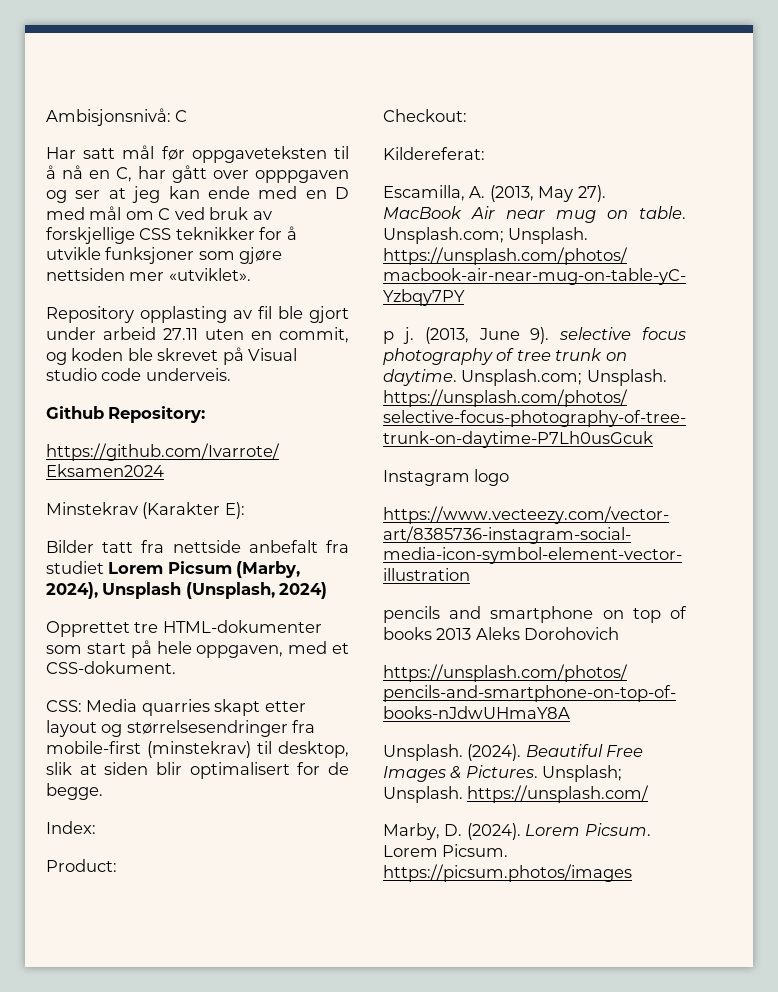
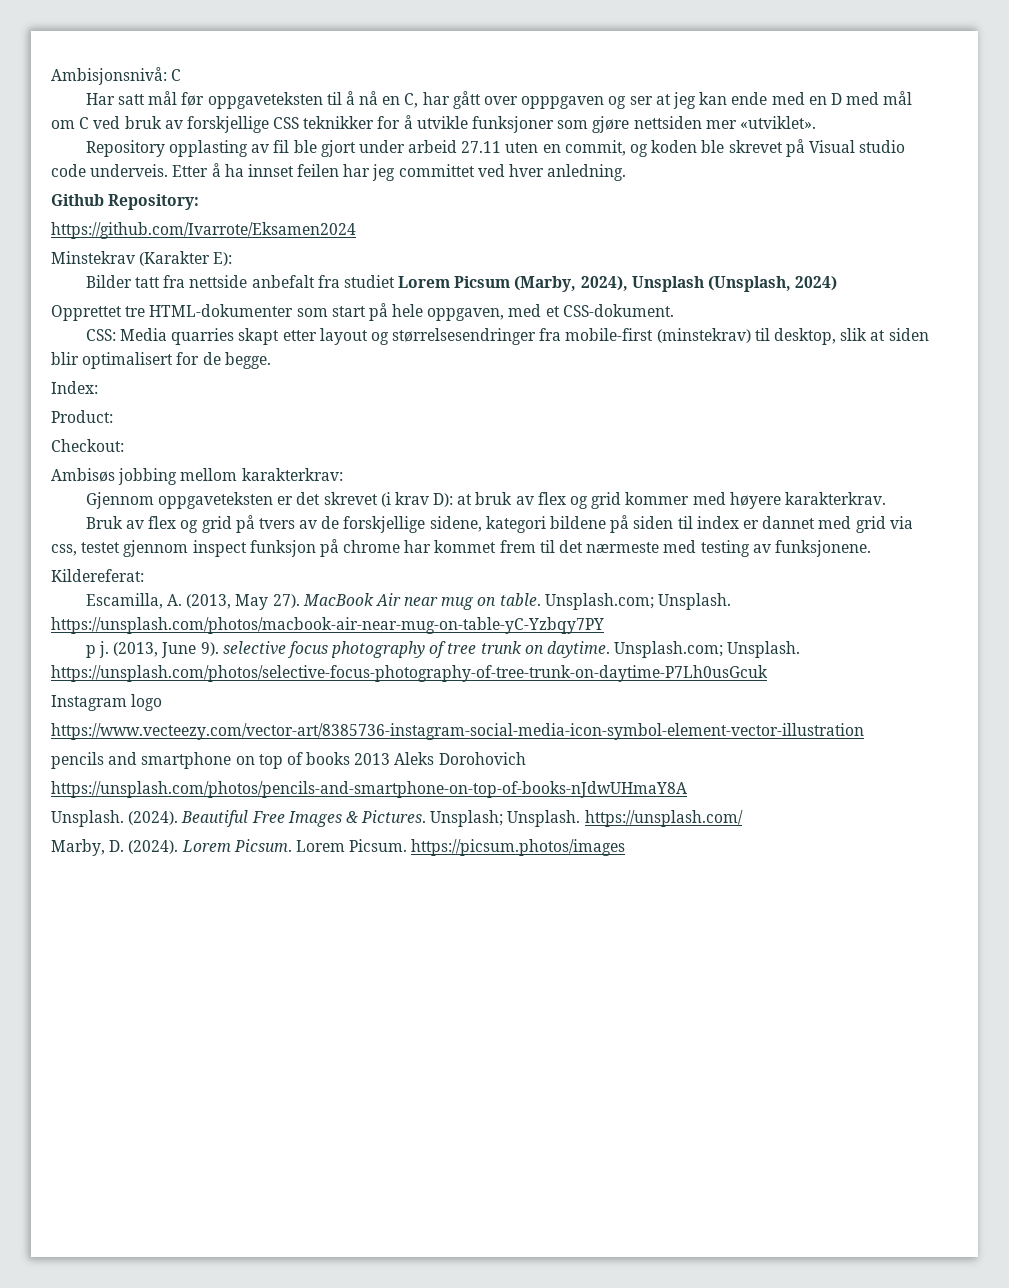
+ Etter å ha innset feilen har jeg committet ved hver anledning.
+ Ambisøs jobbing mellom karakterkrav:
+ Gjennom oppgaveteksten er det skrevet (i krav D): at bruk av flex og grid kommer med høyere karakterkrav.
+ Bruk av flex og grid på tvers av de forskjellige sidene, kategori bildene på siden til index er dannet med grid via css, testet gjennom inspect funksjon på chrome har kommet frem til det nærmeste med testing av funksjonene.

